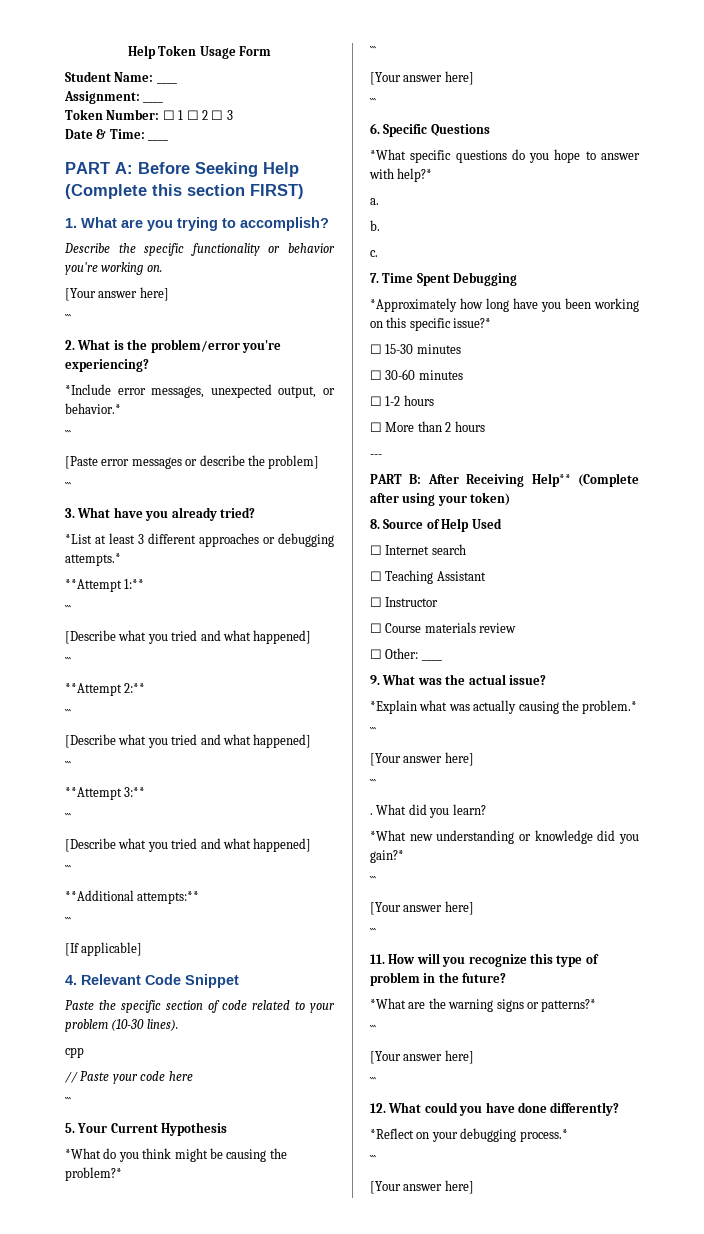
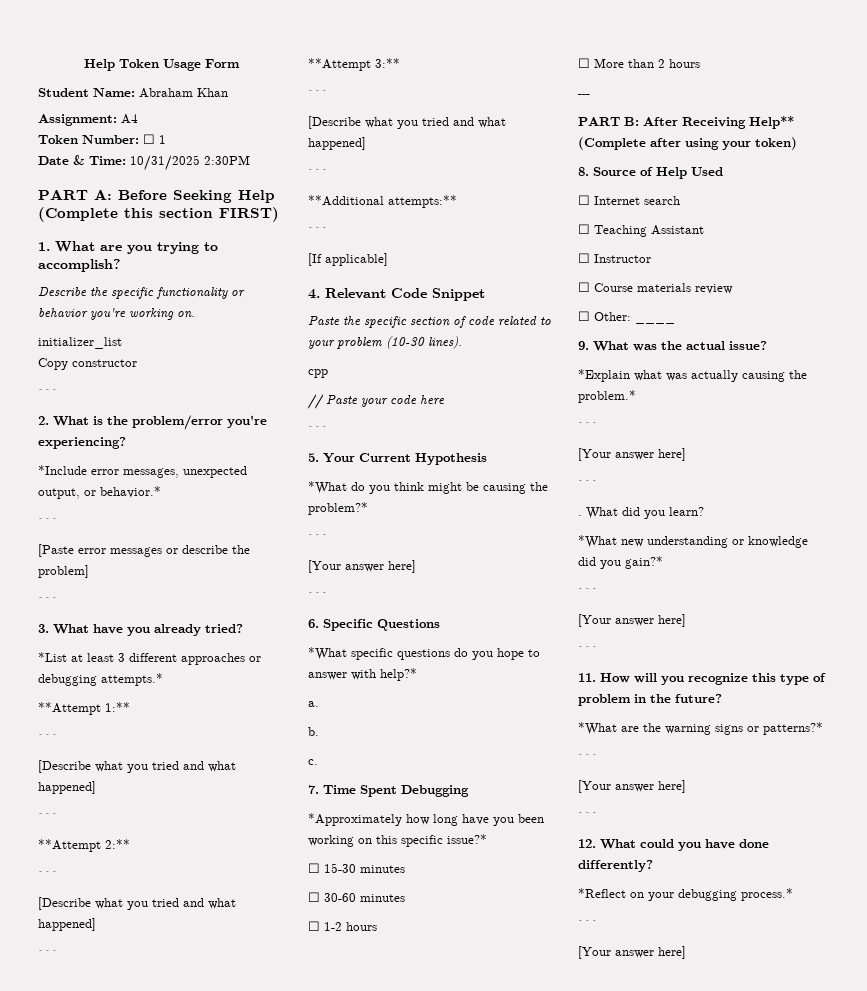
- Student Name: ____
+ Student Name: Abraham Khan
- Assignment: ____
+ Assignment: A4
- Token Number: ☐ 1 ☐ 2 ☐ 3
+ Token Number: ☐ 1
- Date & Time: ____
+ Date & Time: 10/31/2025 2:30PM
  Describe the specific functionality or behavior you're working on.
- [Your answer here]
+ initializer_list
+ Copy constructor

